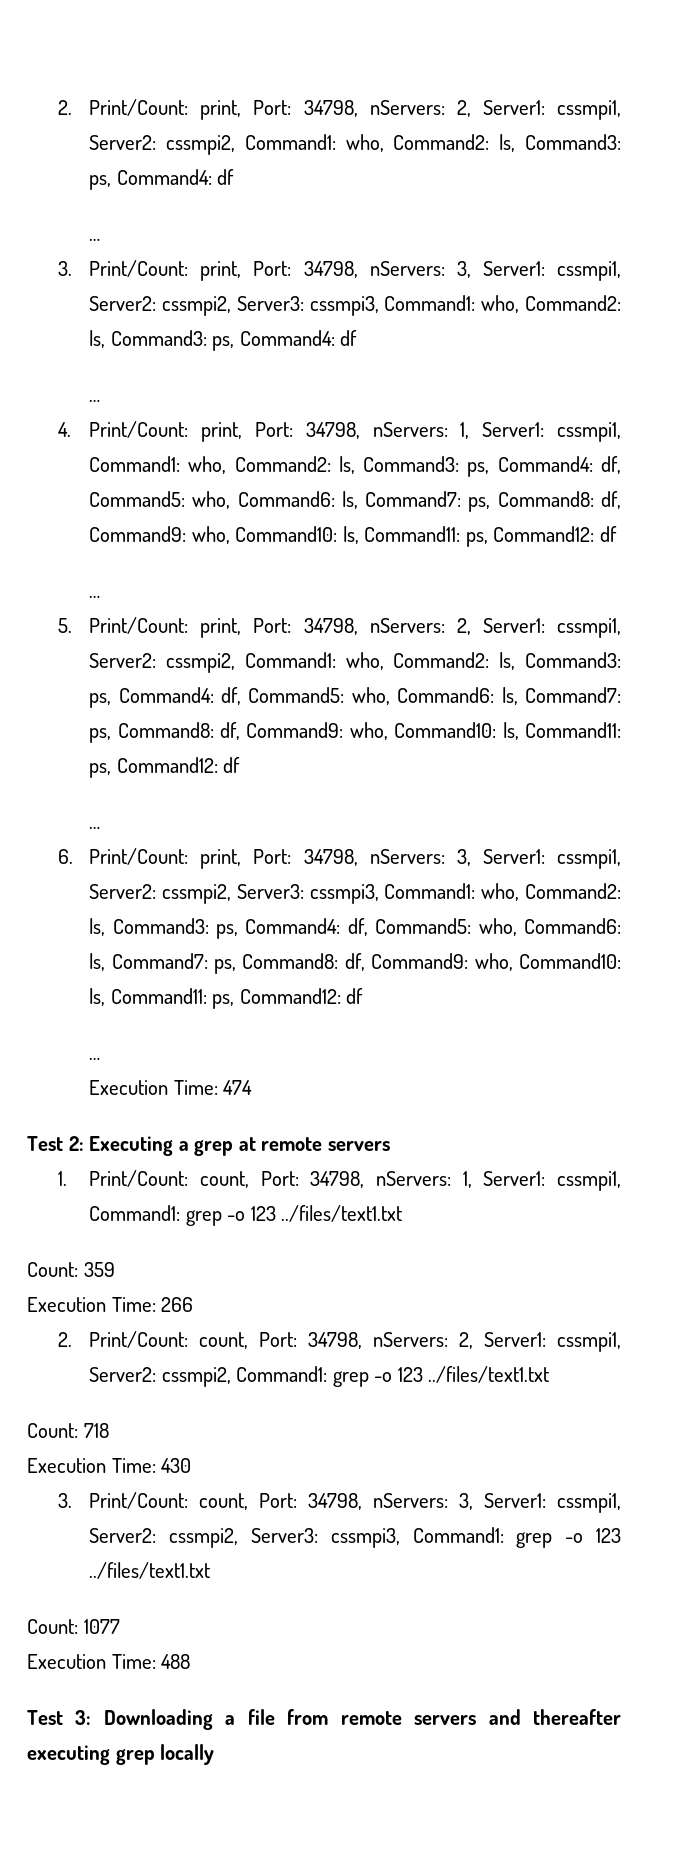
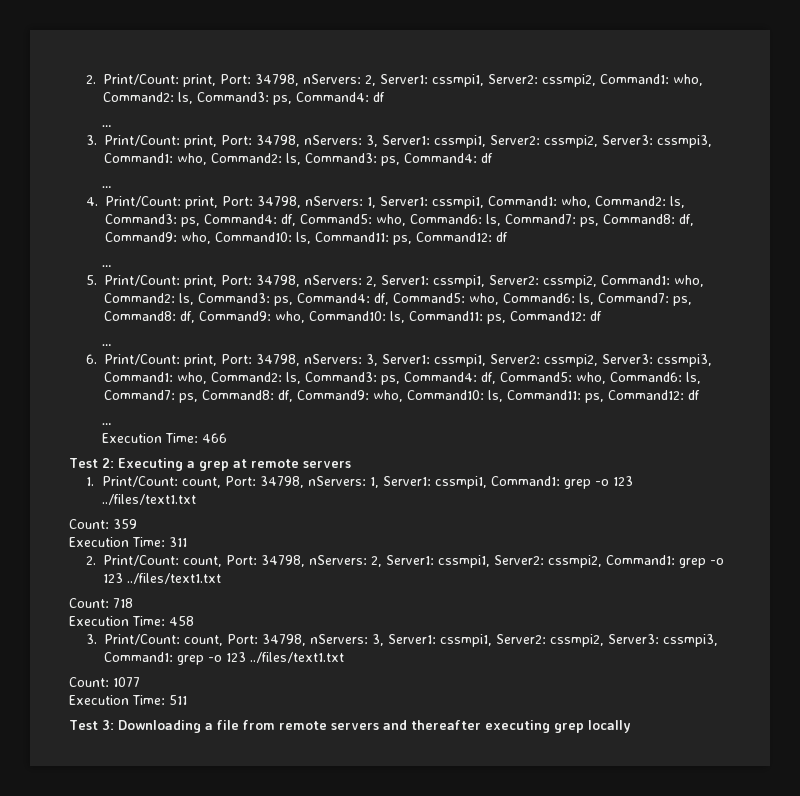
- Execution Time: 474
+ Execution Time: 466
- Execution Time: 266
+ Execution Time: 311
- Execution Time: 430
+ Execution Time: 458
- Execution Time: 488
+ Execution Time: 511

